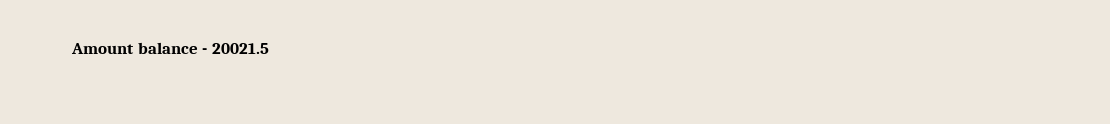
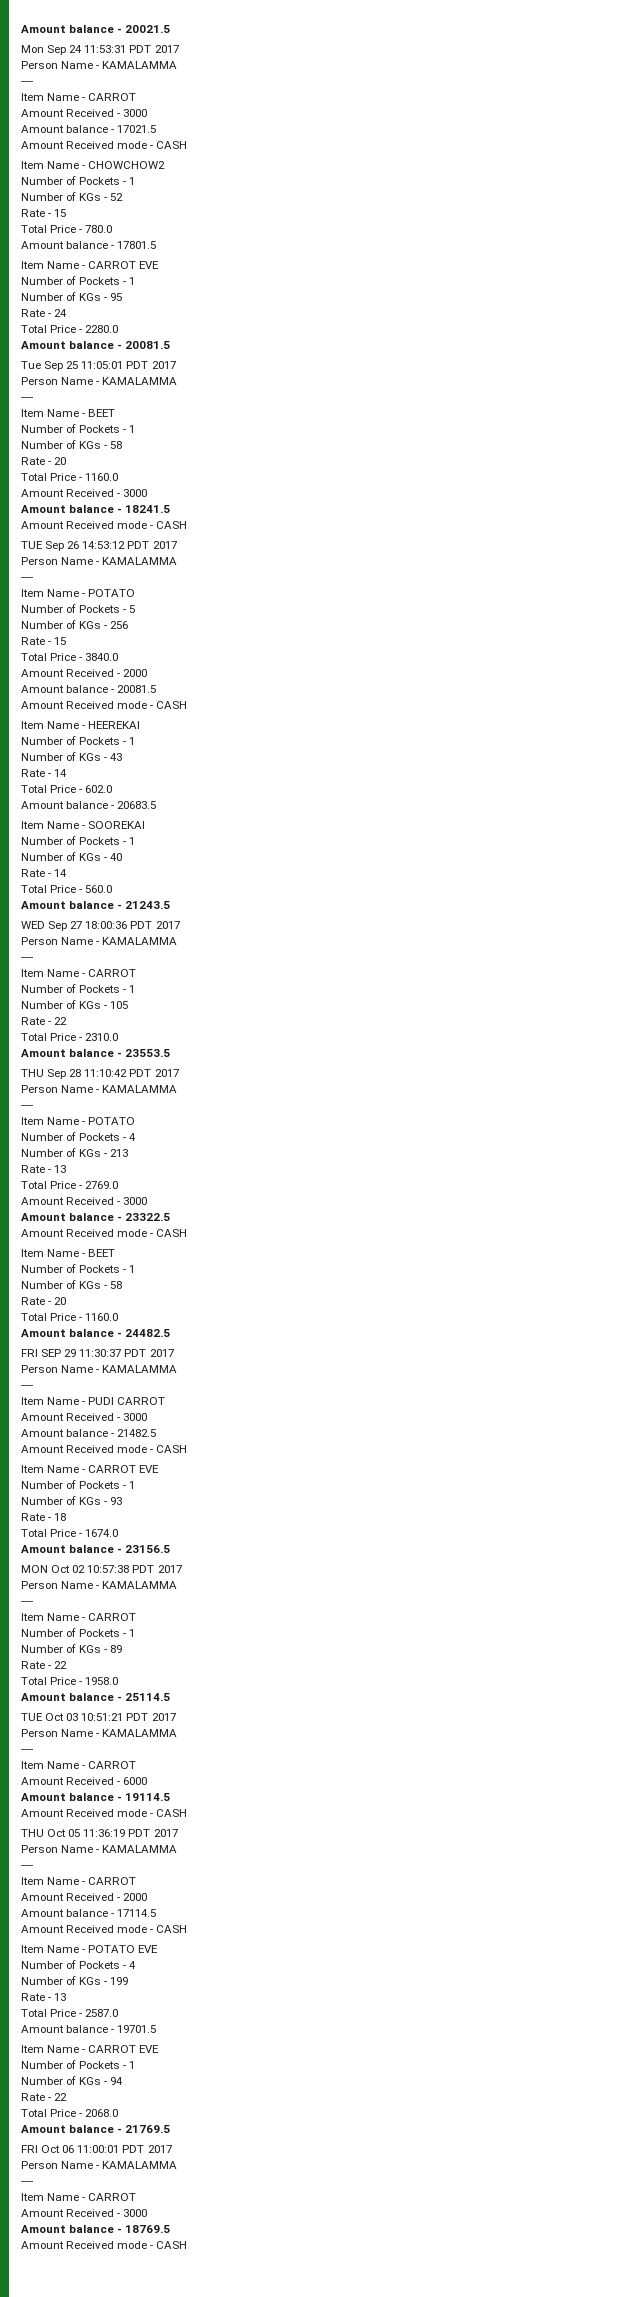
+ Mon Sep 24 11:53:31 PDT 2017
+ Person Name - KAMALAMMA
+ ----
+ Item Name - CARROT
+ Amount Received - 3000
+ Amount balance - 17021.5
+ Amount Received mode - CASH
+ Item Name - CHOWCHOW2
+ Number of Pockets - 1
+ Number of KGs - 52
+ Rate - 15
+ Total Price - 780.0
+ Amount balance - 17801.5
+ Item Name - CARROT EVE
+ Number of Pockets - 1
+ Number of KGs - 95
+ Rate - 24
+ Total Price - 2280.0
+ Amount balance - 20081.5
+ Tue Sep 25 11:05:01 PDT 2017
+ Person Name - KAMALAMMA
+ ----
+ Item Name - BEET
+ Number of Pockets - 1
+ Number of KGs - 58
+ Rate - 20
+ Total Price - 1160.0
+ Amount Received - 3000
+ Amount balance - 18241.5
+ Amount Received mode - CASH
+ TUE Sep 26 14:53:12 PDT 2017
+ Person Name - KAMALAMMA
+ ----
+ Item Name - POTATO
+ Number of Pockets - 5
+ Number of KGs - 256
+ Rate - 15
+ Total Price - 3840.0
+ Amount Received - 2000
+ Amount balance - 20081.5
+ Amount Received mode - CASH
+ Item Name - HEEREKAI
+ Number of Pockets - 1
+ Number of KGs - 43
+ Rate - 14
+ Total Price - 602.0
+ Amount balance - 20683.5
+ Item Name - SOOREKAI
+ Number of Pockets - 1
+ Number of KGs - 40
+ Rate - 14
+ Total Price - 560.0
+ Amount balance - 21243.5
+ WED Sep 27 18:00:36 PDT 2017
+ Person Name - KAMALAMMA
+ ----
+ Item Name - CARROT
+ Number of Pockets - 1
+ Number of KGs - 105
+ Rate - 22
+ Total Price - 2310.0
+ Amount balance - 23553.5
+ THU Sep 28 11:10:42 PDT 2017
+ Person Name - KAMALAMMA
+ ----
+ Item Name - POTATO
+ Number of Pockets - 4
+ Number of KGs - 213
+ Rate - 13
+ Total Price - 2769.0
+ Amount Received - 3000
+ Amount balance - 23322.5
+ Amount Received mode - CASH
+ Item Name - BEET
+ Number of Pockets - 1
+ Number of KGs - 58
+ Rate - 20
+ Total Price - 1160.0
+ Amount balance - 24482.5
+ FRI SEP 29 11:30:37 PDT 2017
+ Person Name - KAMALAMMA
+ ----
+ Item Name - PUDI CARROT
+ Amount Received - 3000
+ Amount balance - 21482.5
+ Amount Received mode - CASH
+ Item Name - CARROT EVE
+ Number of Pockets - 1
+ Number of KGs - 93
+ Rate - 18
+ Total Price - 1674.0
+ Amount balance - 23156.5
+ MON Oct 02 10:57:38 PDT 2017
+ Person Name - KAMALAMMA
+ ----
+ Item Name - CARROT
+ Number of Pockets - 1
+ Number of KGs - 89
+ Rate - 22
+ Total Price - 1958.0
+ Amount balance - 25114.5
+ TUE Oct 03 10:51:21 PDT 2017
+ Person Name - KAMALAMMA
+ ----
+ Item Name - CARROT
+ Amount Received - 6000
+ Amount balance - 19114.5
+ Amount Received mode - CASH
+ THU Oct 05 11:36:19 PDT 2017
+ Person Name - KAMALAMMA
+ ----
+ Item Name - CARROT
+ Amount Received - 2000
+ Amount balance - 17114.5
+ Amount Received mode - CASH
+ Item Name - POTATO EVE
+ Number of Pockets - 4
+ Number of KGs - 199
+ Rate - 13
+ Total Price - 2587.0
+ Amount balance - 19701.5
+ Item Name - CARROT EVE
+ Number of Pockets - 1
+ Number of KGs - 94
+ Rate - 22
+ Total Price - 2068.0
+ Amount balance - 21769.5
+ FRI Oct 06 11:00:01 PDT 2017
+ Person Name - KAMALAMMA
+ ----
+ Item Name - CARROT
+ Amount Received - 3000
+ Amount balance - 18769.5
+ Amount Received mode - CASH

